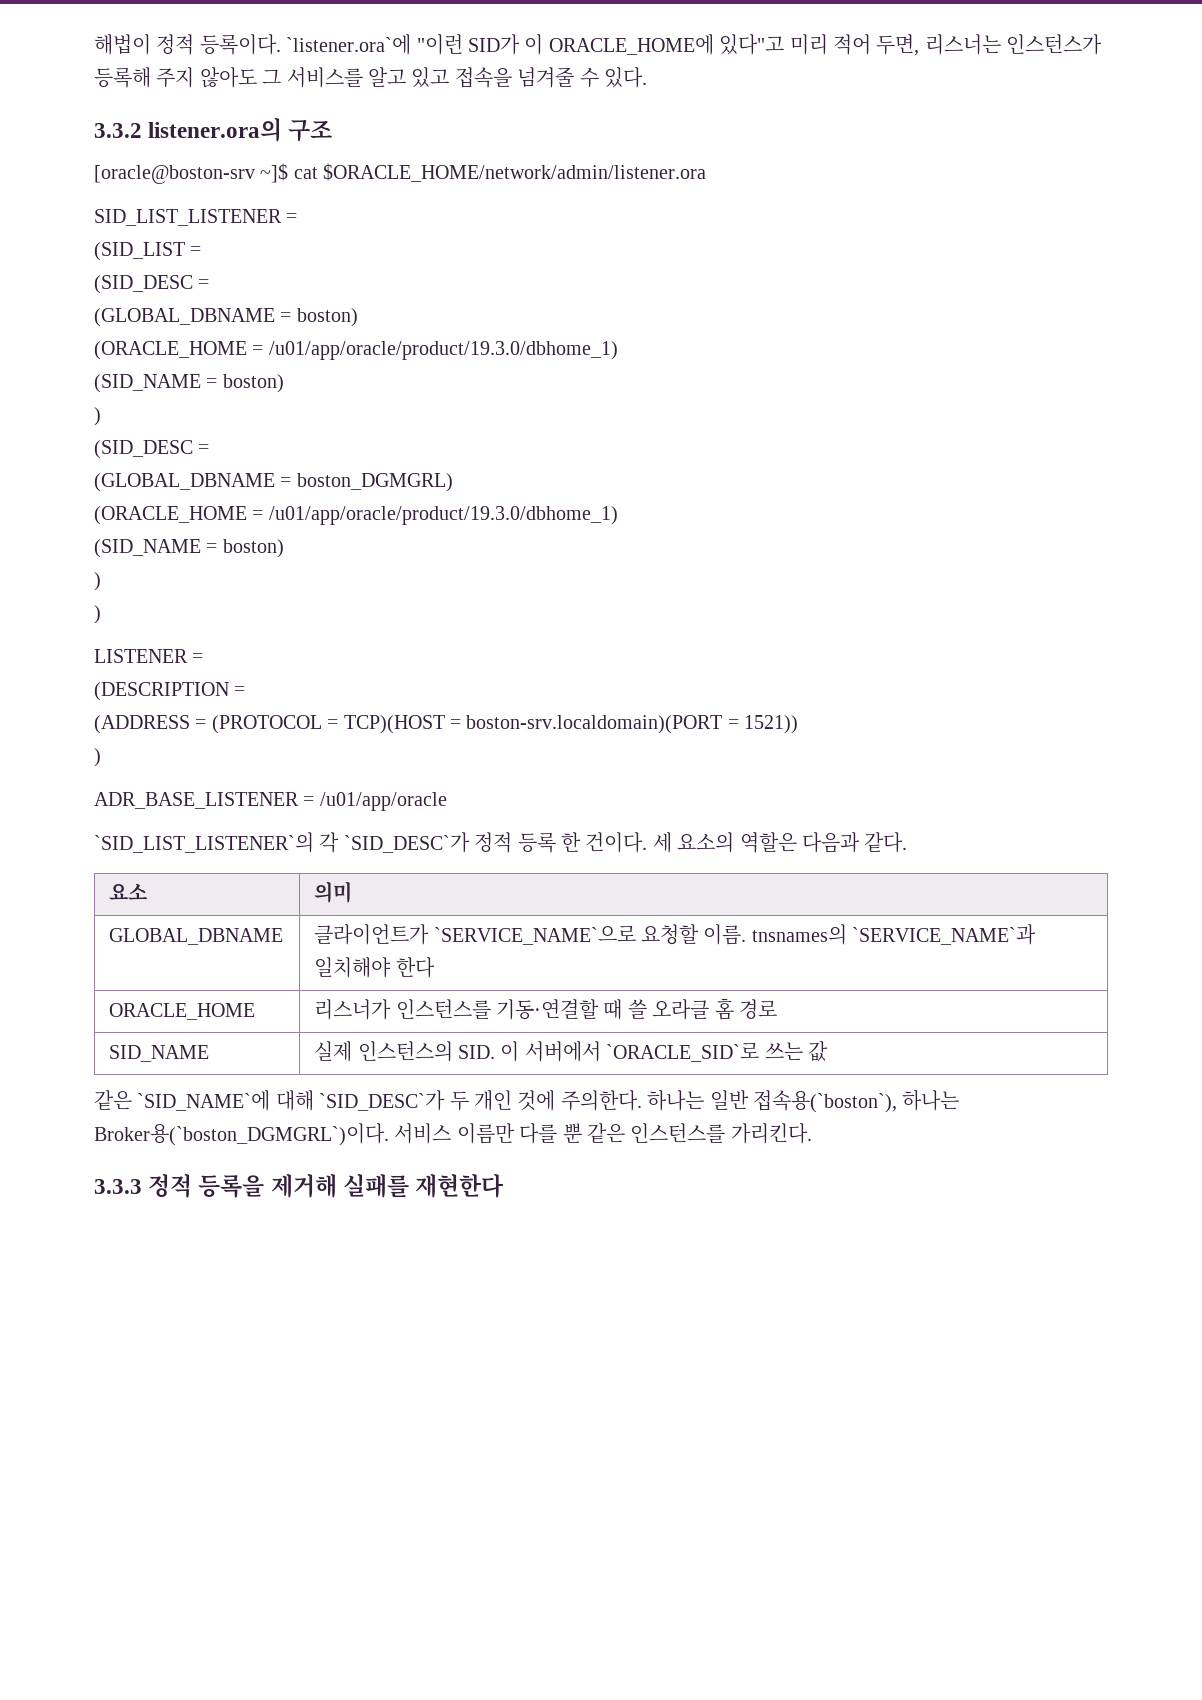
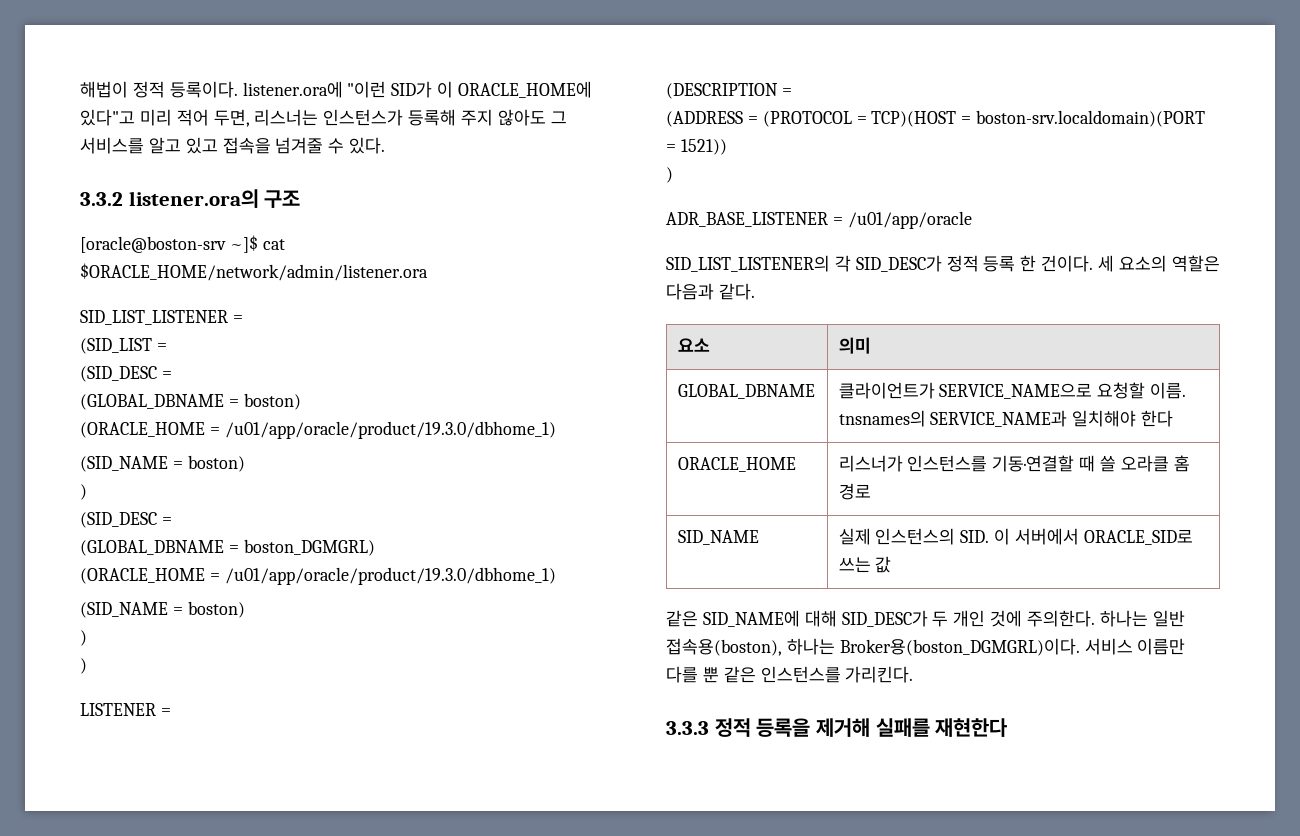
- 해법이 정적 등록이다. `listener.ora`에 "이런 SID가 이 ORACLE_HOME에 있다"고 미리 적어 두면, 리스너는 인스턴스가 등록해 주지 않아도 그 서비스를 알고 있고 접속을 넘겨줄 수 있다.
+ 해법이 정적 등록이다. listener.ora에 "이런 SID가 이 ORACLE_HOME에 있다"고 미리 적어 두면, 리스너는 인스턴스가 등록해 주지 않아도 그 서비스를 알고 있고 접속을 넘겨줄 수 있다.
- `SID_LIST_LISTENER`의 각 `SID_DESC`가 정적 등록 한 건이다.
+ SID_LIST_LISTENER의 각 SID_DESC가 정적 등록 한 건이다.
- GLOBAL_DBNAME | 클라이언트가 `SERVICE_NAME`으로 요청할 이름. tnsnames의 `SERVICE_NAME`과 일치해야 한다
+ GLOBAL_DBNAME | 클라이언트가 SERVICE_NAME으로 요청할 이름. tnsnames의 SERVICE_NAME과 일치해야 한다
- SID_NAME | 실제 인스턴스의 SID. 이 서버에서 `ORACLE_SID`로 쓰는 값
+ SID_NAME | 실제 인스턴스의 SID. 이 서버에서 ORACLE_SID로 쓰는 값
- 같은 `SID_NAME`에 대해 `SID_DESC`가 두 개인 것에 주의한다.
+ 같은 SID_NAME에 대해 SID_DESC가 두 개인 것에 주의한다.
- 하나는 일반 접속용(`boston`), 하나는 Broker용(`boston_DGMGRL`)이다.
+ 하나는 일반 접속용(boston), 하나는 Broker용(boston_DGMGRL)이다.

